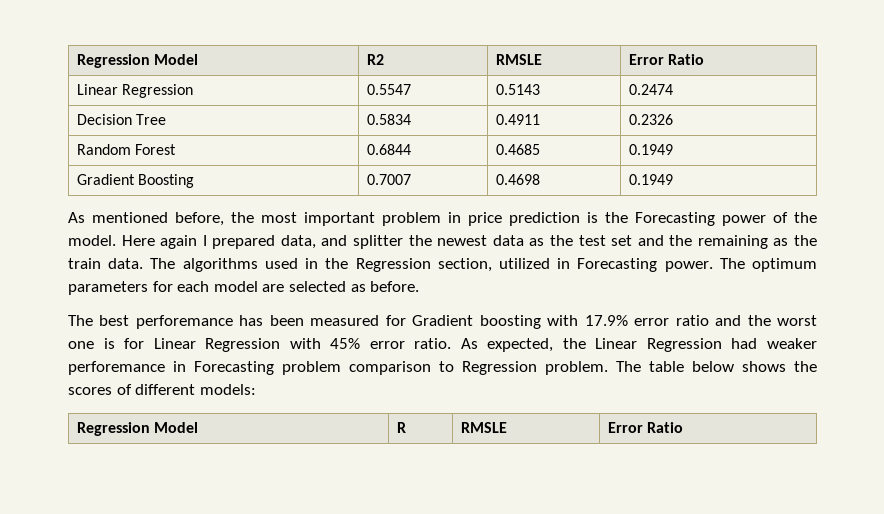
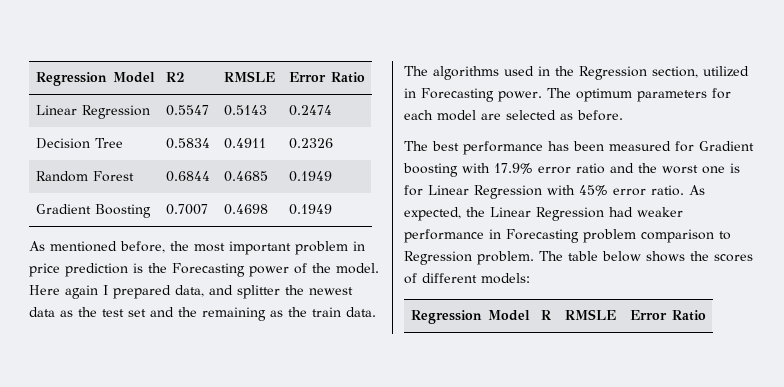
- The best perforemance has been measured for Gradient boosting with 17.9% error ratio and the worst one is for Linear Regression with 45% error ratio.
+ The best performance has been measured for Gradient boosting with 17.9% error ratio and the worst one is for Linear Regression with 45% error ratio.
- As expected, the Linear Regression had weaker perforemance in Forecasting problem comparison to Regression problem.
+ As expected, the Linear Regression had weaker performance in Forecasting problem comparison to Regression problem.

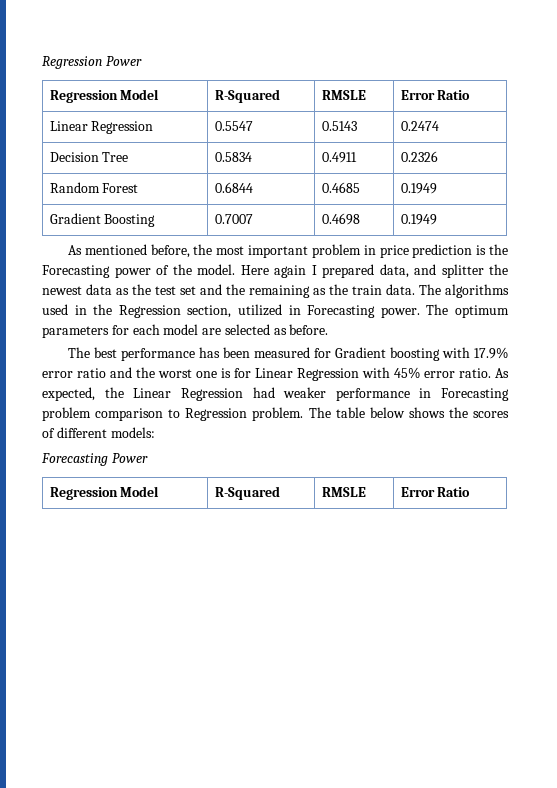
- Regression Model | R2 | RMSLE | Error Ratio
+ Regression Power
+ Regression Model | R-Squared | RMSLE | Error Ratio
- Regression Model | R | RMSLE | Error Ratio
+ Forecasting Power
+ Regression Model | R-Squared | RMSLE | Error Ratio

